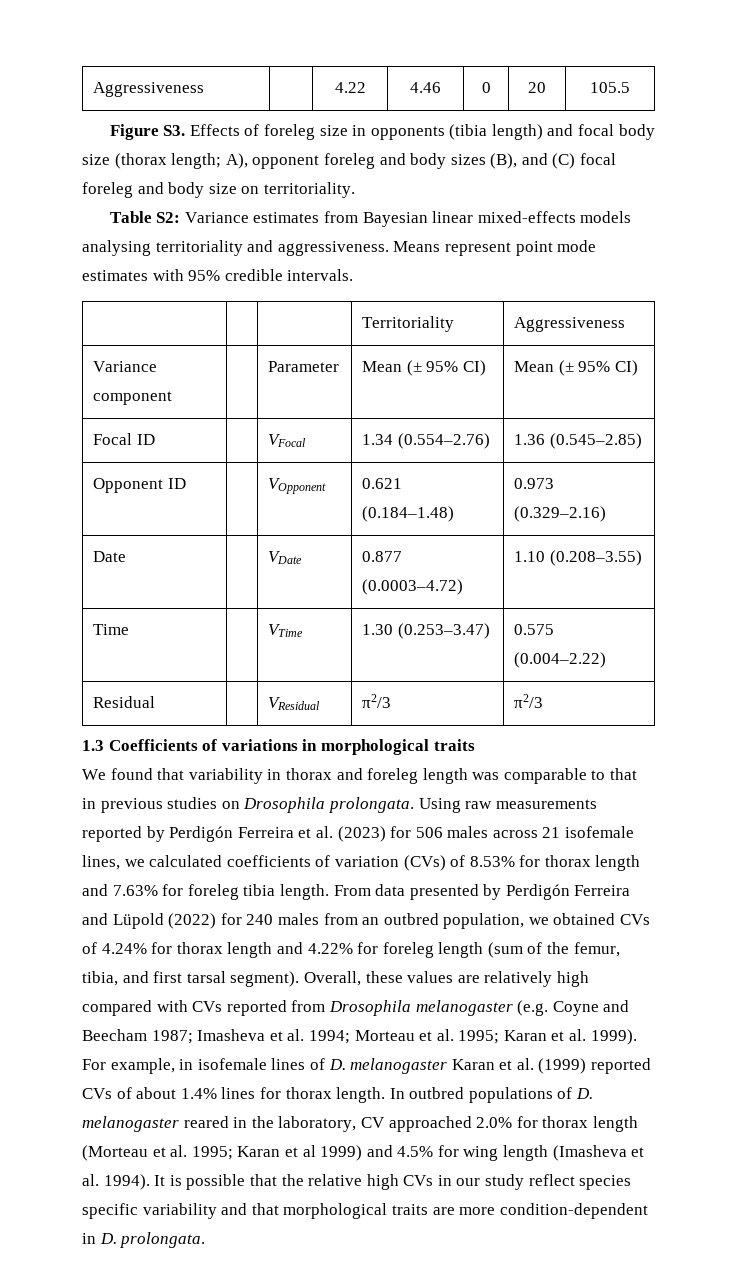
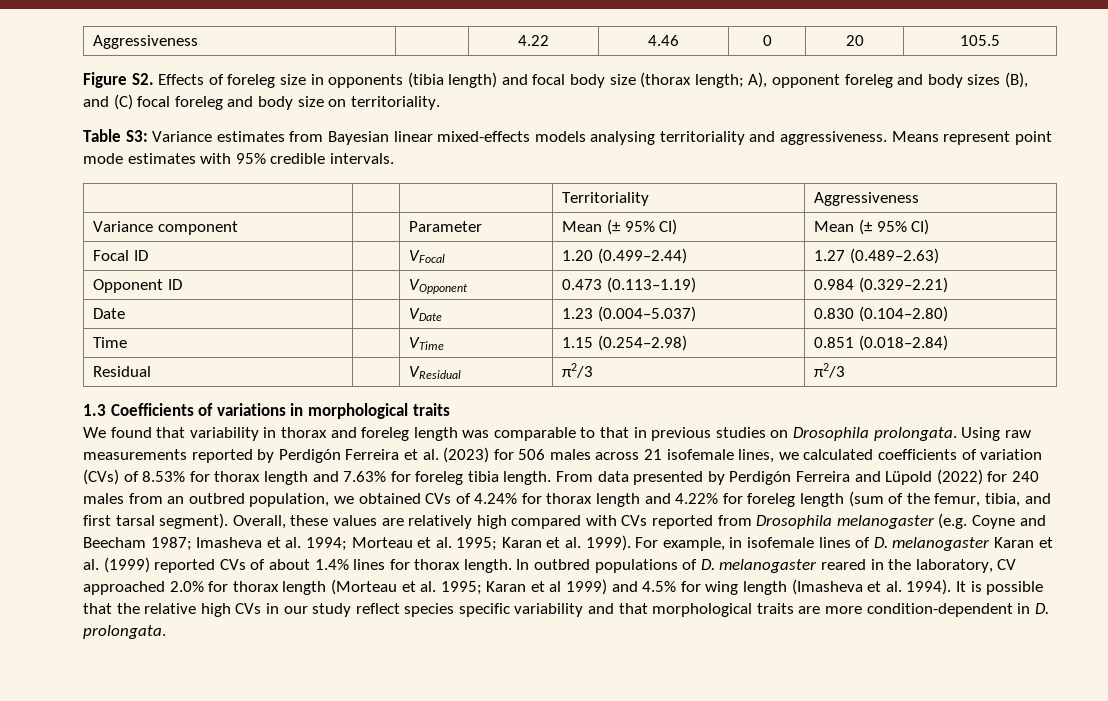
- Figure S3. Effects of foreleg size in opponents (tibia length) and focal body size (thorax length; A), opponent foreleg and body sizes (B), and (C) focal foreleg and body size on territoriality.
+ Figure S2. Effects of foreleg size in opponents (tibia length) and focal body size (thorax length; A), opponent foreleg and body sizes (B), and (C) focal foreleg and body size on territoriality.
- Table S2: Variance estimates from Bayesian linear mixed-effects models analysing territoriality and aggressiveness.
+ Table S3: Variance estimates from Bayesian linear mixed-effects models analysing territoriality and aggressiveness.
- Focal ID | | VFocal | 1.34 (0.554–2.76) | 1.36 (0.545–2.85)
+ Focal ID | | VFocal | 1.20 (0.499–2.44) | 1.27 (0.489–2.63)
- Opponent ID | | VOpponent | 0.621 (0.184–1.48) | 0.973 (0.329–2.16)
- Date | | VDate | 0.877 (0.0003–4.72) | 1.10 (0.208–3.55)
- Time | | VTime | 1.30 (0.253–3.47) | 0.575 (0.004–2.22)
+ Opponent ID | | VOpponent | 0.473 (0.113–1.19) | 0.984 (0.329–2.21)
+ Date | | VDate | 1.23 (0.004–5.037) | 0.830 (0.104–2.80)
+ Time | | VTime | 1.15 (0.254–2.98) | 0.851 (0.018–2.84)

